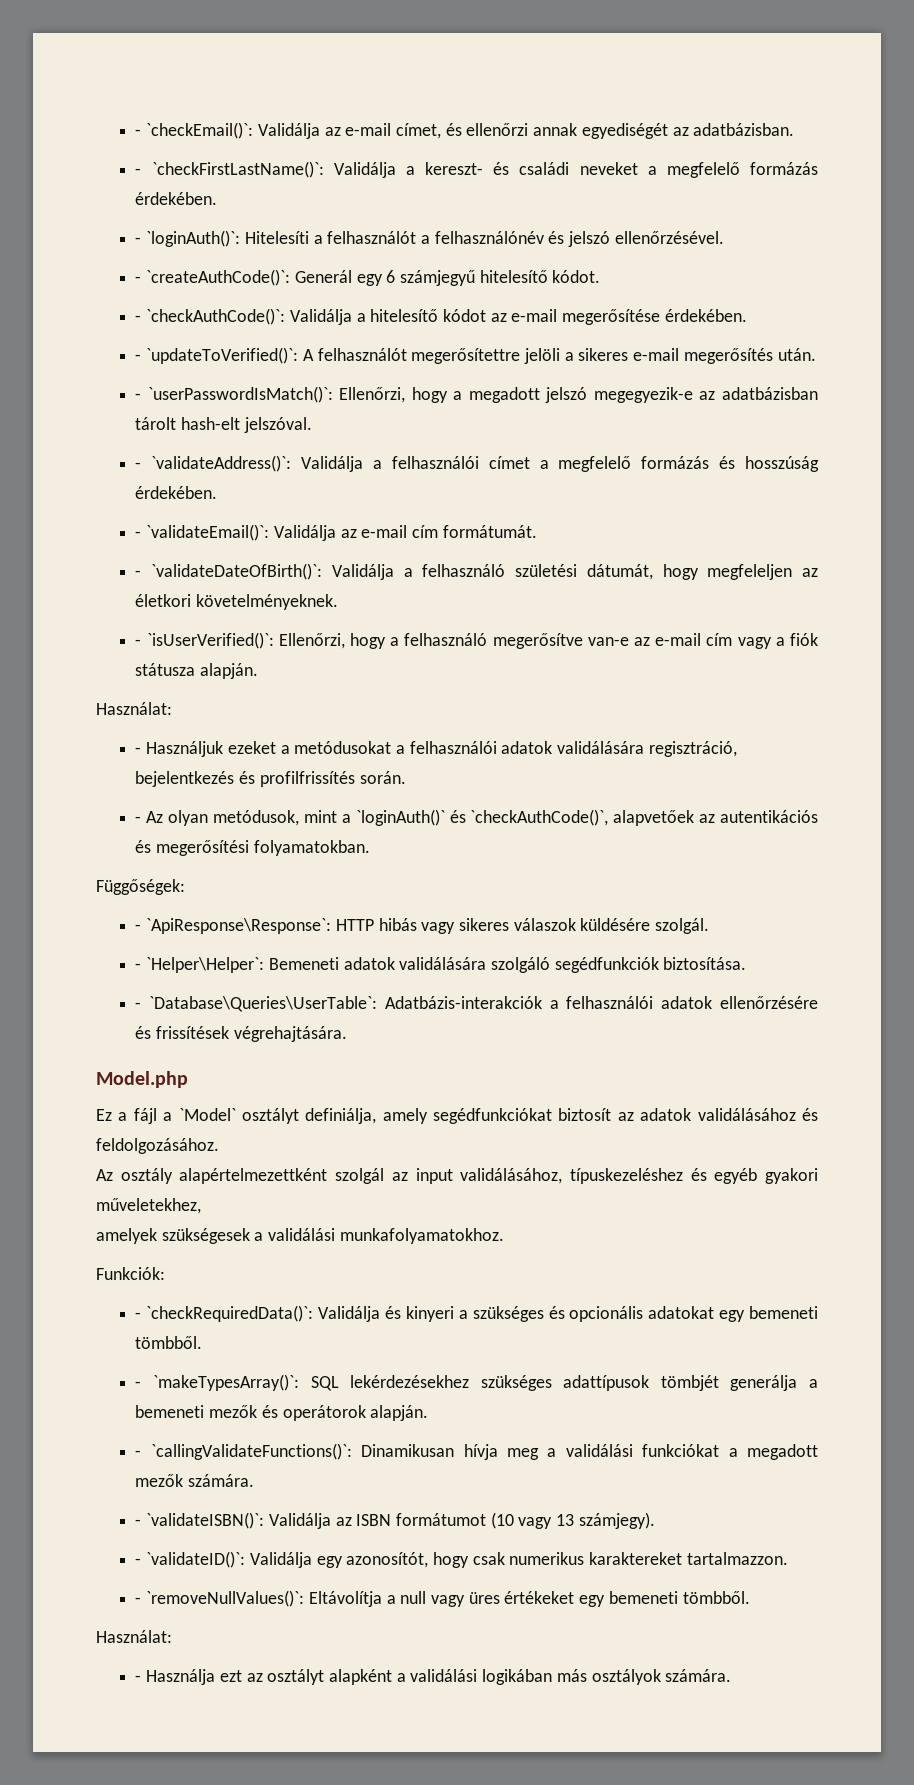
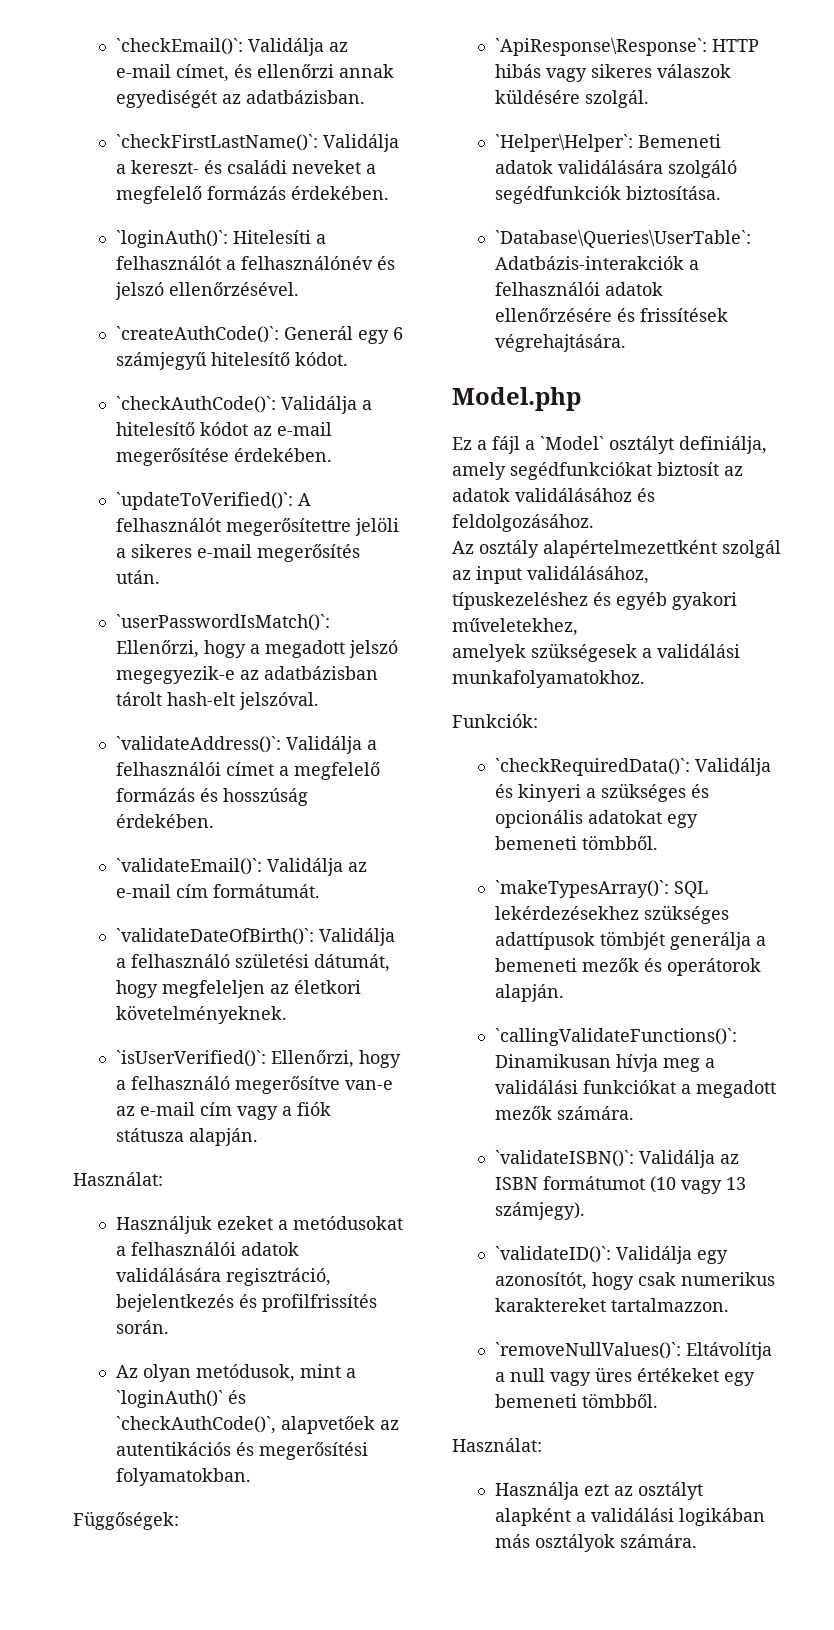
- - `checkEmail()`: Validálja az e-mail címet, és ellenőrzi annak egyediségét az adatbázisban.
+ `checkEmail()`: Validálja az e-mail címet, és ellenőrzi annak egyediségét az adatbázisban.
- - `checkFirstLastName()`: Validálja a kereszt- és családi neveket a megfelelő formázás érdekében.
+ `checkFirstLastName()`: Validálja a kereszt- és családi neveket a megfelelő formázás érdekében.
- - `loginAuth()`: Hitelesíti a felhasználót a felhasználónév és jelszó ellenőrzésével.
+ `loginAuth()`: Hitelesíti a felhasználót a felhasználónév és jelszó ellenőrzésével.
- - `createAuthCode()`: Generál egy 6 számjegyű hitelesítő kódot.
+ `createAuthCode()`: Generál egy 6 számjegyű hitelesítő kódot.
- - `checkAuthCode()`: Validálja a hitelesítő kódot az e-mail megerősítése érdekében.
+ `checkAuthCode()`: Validálja a hitelesítő kódot az e-mail megerősítése érdekében.
- - `updateToVerified()`: A felhasználót megerősítettre jelöli a sikeres e-mail megerősítés után.
+ `updateToVerified()`: A felhasználót megerősítettre jelöli a sikeres e-mail megerősítés után.
- - `userPasswordIsMatch()`: Ellenőrzi, hogy a megadott jelszó megegyezik-e az adatbázisban tárolt hash-elt jelszóval.
+ `userPasswordIsMatch()`: Ellenőrzi, hogy a megadott jelszó megegyezik-e az adatbázisban tárolt hash-elt jelszóval.
- - `validateAddress()`: Validálja a felhasználói címet a megfelelő formázás és hosszúság érdekében.
+ `validateAddress()`: Validálja a felhasználói címet a megfelelő formázás és hosszúság érdekében.
- - `validateEmail()`: Validálja az e-mail cím formátumát.
+ `validateEmail()`: Validálja az e-mail cím formátumát.
- - `validateDateOfBirth()`: Validálja a felhasználó születési dátumát, hogy megfeleljen az életkori követelményeknek.
+ `validateDateOfBirth()`: Validálja a felhasználó születési dátumát, hogy megfeleljen az életkori követelményeknek.
- - `isUserVerified()`: Ellenőrzi, hogy a felhasználó megerősítve van-e az e-mail cím vagy a fiók státusza alapján.
+ `isUserVerified()`: Ellenőrzi, hogy a felhasználó megerősítve van-e az e-mail cím vagy a fiók státusza alapján.
- - Használjuk ezeket a metódusokat a felhasználói adatok validálására regisztráció, bejelentkezés és profilfrissítés során.
+ Használjuk ezeket a metódusokat a felhasználói adatok validálására regisztráció, bejelentkezés és profilfrissítés során.
- - Az olyan metódusok, mint a `loginAuth()` és `checkAuthCode()`, alapvetőek az autentikációs és megerősítési folyamatokban.
+ Az olyan metódusok, mint a `loginAuth()` és `checkAuthCode()`, alapvetőek az autentikációs és megerősítési folyamatokban.
- - `ApiResponse\Response`: HTTP hibás vagy sikeres válaszok küldésére szolgál.
+ `ApiResponse\Response`: HTTP hibás vagy sikeres válaszok küldésére szolgál.
- - `Helper\Helper`: Bemeneti adatok validálására szolgáló segédfunkciók biztosítása.
+ `Helper\Helper`: Bemeneti adatok validálására szolgáló segédfunkciók biztosítása.
- - `Database\Queries\UserTable`: Adatbázis-interakciók a felhasználói adatok ellenőrzésére és frissítések végrehajtására.
+ `Database\Queries\UserTable`: Adatbázis-interakciók a felhasználói adatok ellenőrzésére és frissítések végrehajtására.
- - `checkRequiredData()`: Validálja és kinyeri a szükséges és opcionális adatokat egy bemeneti tömbből.
+ `checkRequiredData()`: Validálja és kinyeri a szükséges és opcionális adatokat egy bemeneti tömbből.
- - `makeTypesArray()`: SQL lekérdezésekhez szükséges adattípusok tömbjét generálja a bemeneti mezők és operátorok alapján.
+ `makeTypesArray()`: SQL lekérdezésekhez szükséges adattípusok tömbjét generálja a bemeneti mezők és operátorok alapján.
- - `callingValidateFunctions()`: Dinamikusan hívja meg a validálási funkciókat a megadott mezők számára.
+ `callingValidateFunctions()`: Dinamikusan hívja meg a validálási funkciókat a megadott mezők számára.
- - `validateISBN()`: Validálja az ISBN formátumot (10 vagy 13 számjegy).
+ `validateISBN()`: Validálja az ISBN formátumot (10 vagy 13 számjegy).
- - `validateID()`: Validálja egy azonosítót, hogy csak numerikus karaktereket tartalmazzon.
+ `validateID()`: Validálja egy azonosítót, hogy csak numerikus karaktereket tartalmazzon.
- - `removeNullValues()`: Eltávolítja a null vagy üres értékeket egy bemeneti tömbből.
+ `removeNullValues()`: Eltávolítja a null vagy üres értékeket egy bemeneti tömbből.
- - Használja ezt az osztályt alapként a validálási logikában más osztályok számára.
+ Használja ezt az osztályt alapként a validálási logikában más osztályok számára.

